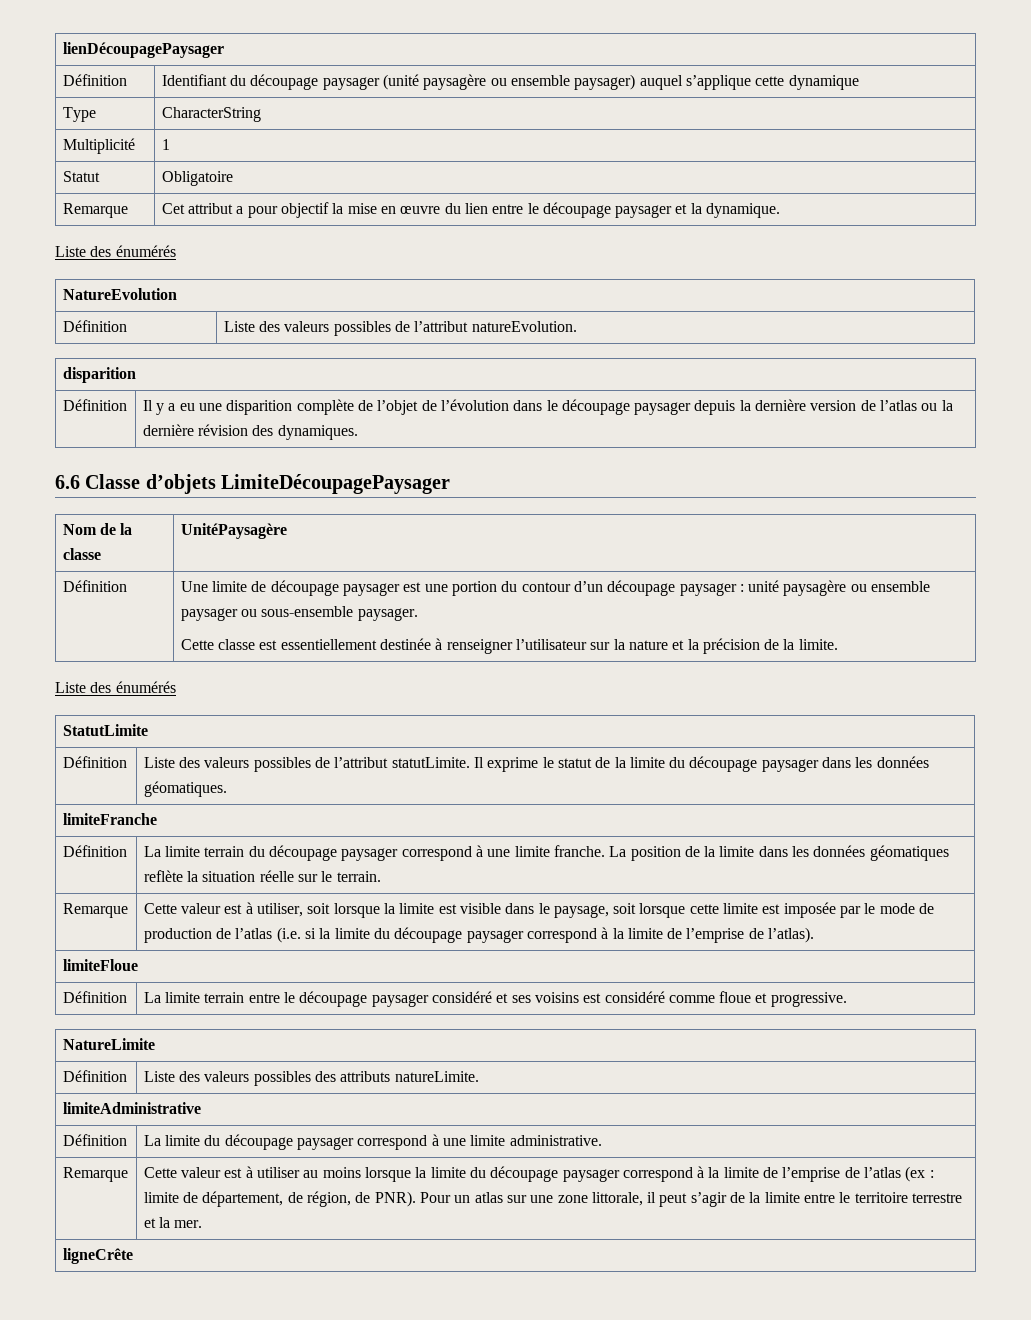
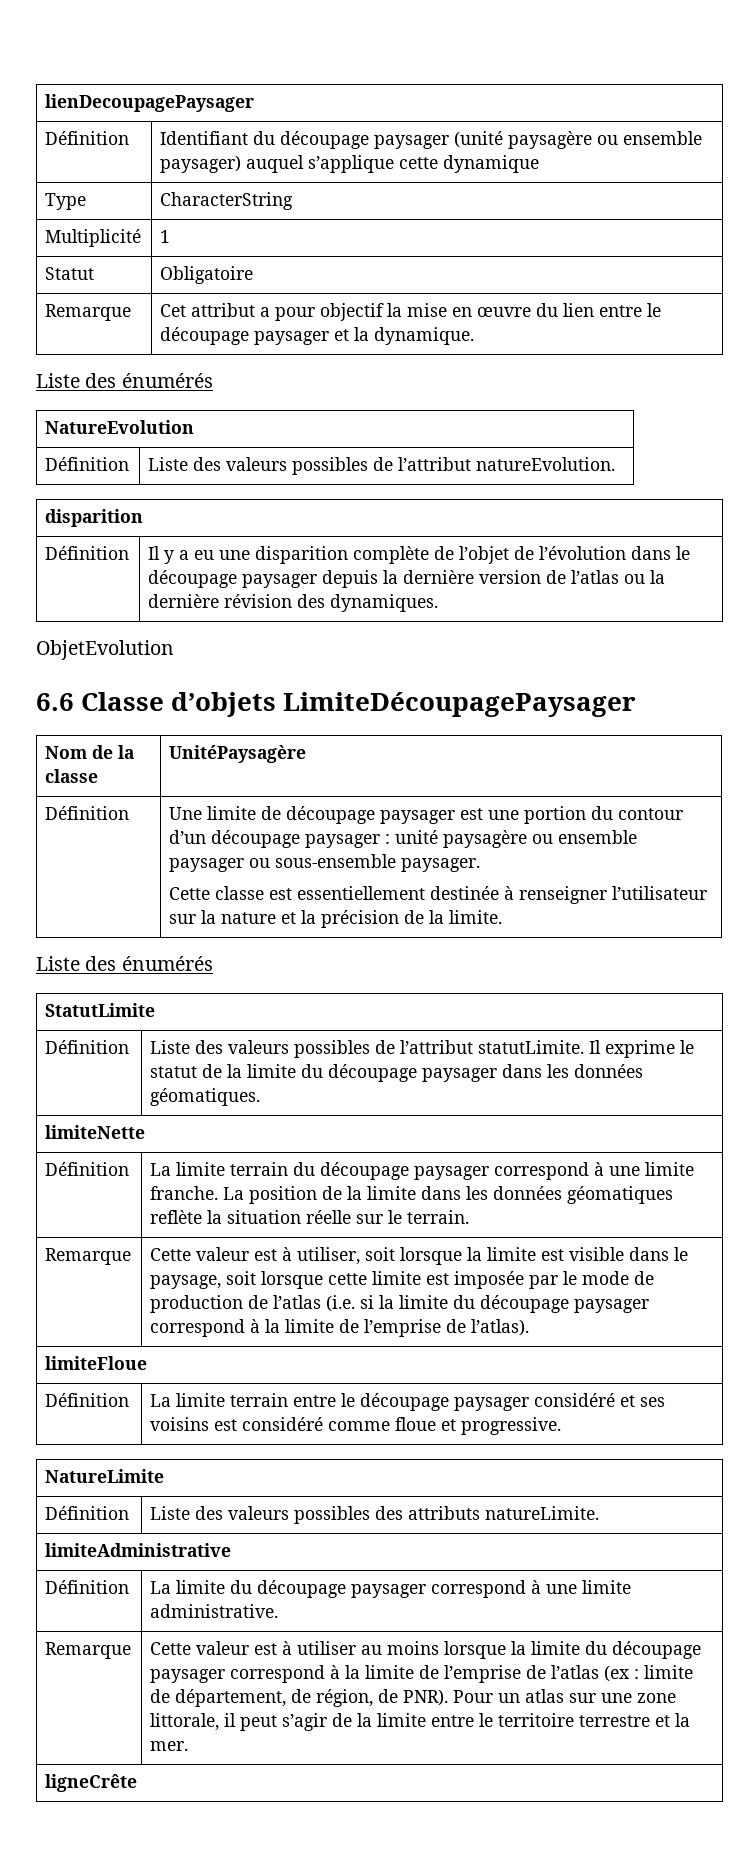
- lienDécoupagePaysager
+ lienDecoupagePaysager
+ ObjetEvolution
- limiteFranche
+ limiteNette

